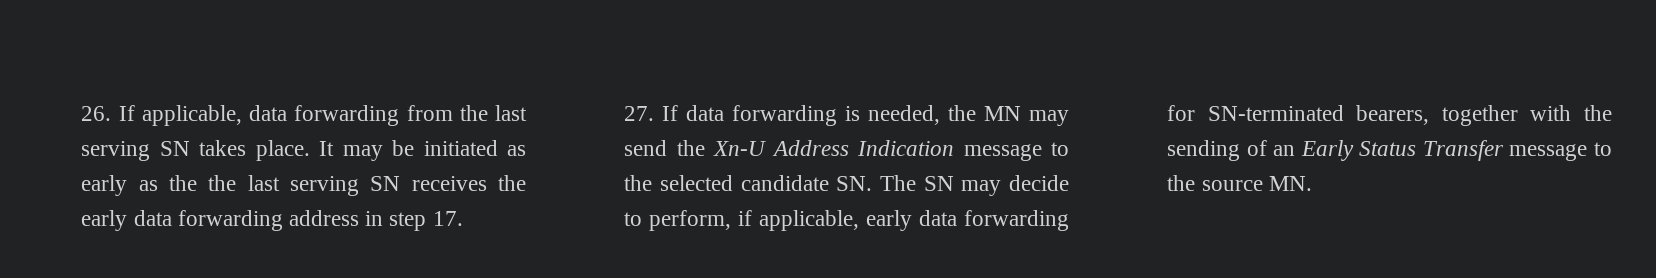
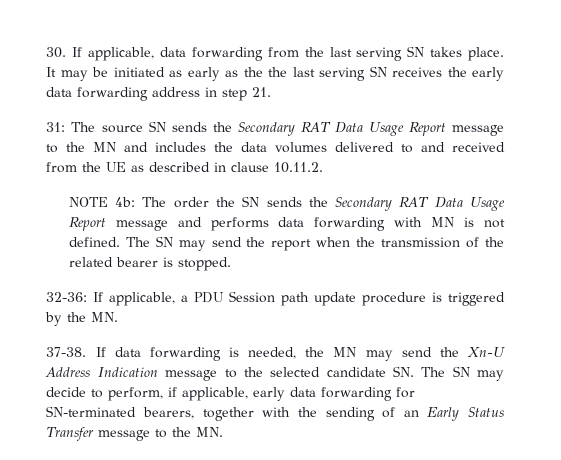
- 26. If applicable, data forwarding from the last serving SN takes place.
+ 30. If applicable, data forwarding from the last serving SN takes place.
- It may be initiated as early as the the last serving SN receives the early data forwarding address in step 17.
- 27. If data forwarding is needed, the MN may send the Xn-U Address Indication message to the selected candidate SN. The SN may decide to perform, if applicable, early data forwarding for SN-terminated bearers, together with the sending of an Early Status Transfer message to the source MN.
+ It may be initiated as early as the the last serving SN receives the early data forwarding address in step 21.
+ 31: The source SN sends the Secondary RAT Data Usage Report message to the MN and includes the data volumes delivered to and received from the UE as described in clause 10.11.2.
+ NOTE 4b: The order the SN sends the Secondary RAT Data Usage Report message and performs data forwarding with MN is not defined. The SN may send the report when the transmission of the related bearer is stopped.
+ 32-36: If applicable, a PDU Session path update procedure is triggered by the MN.
+ 37-38. If data forwarding is needed, the MN may send the Xn-U Address Indication message to the selected candidate SN. The SN may decide to perform, if applicable, early data forwarding for SN-terminated bearers, together with the sending of an Early Status Transfer message to the MN.

